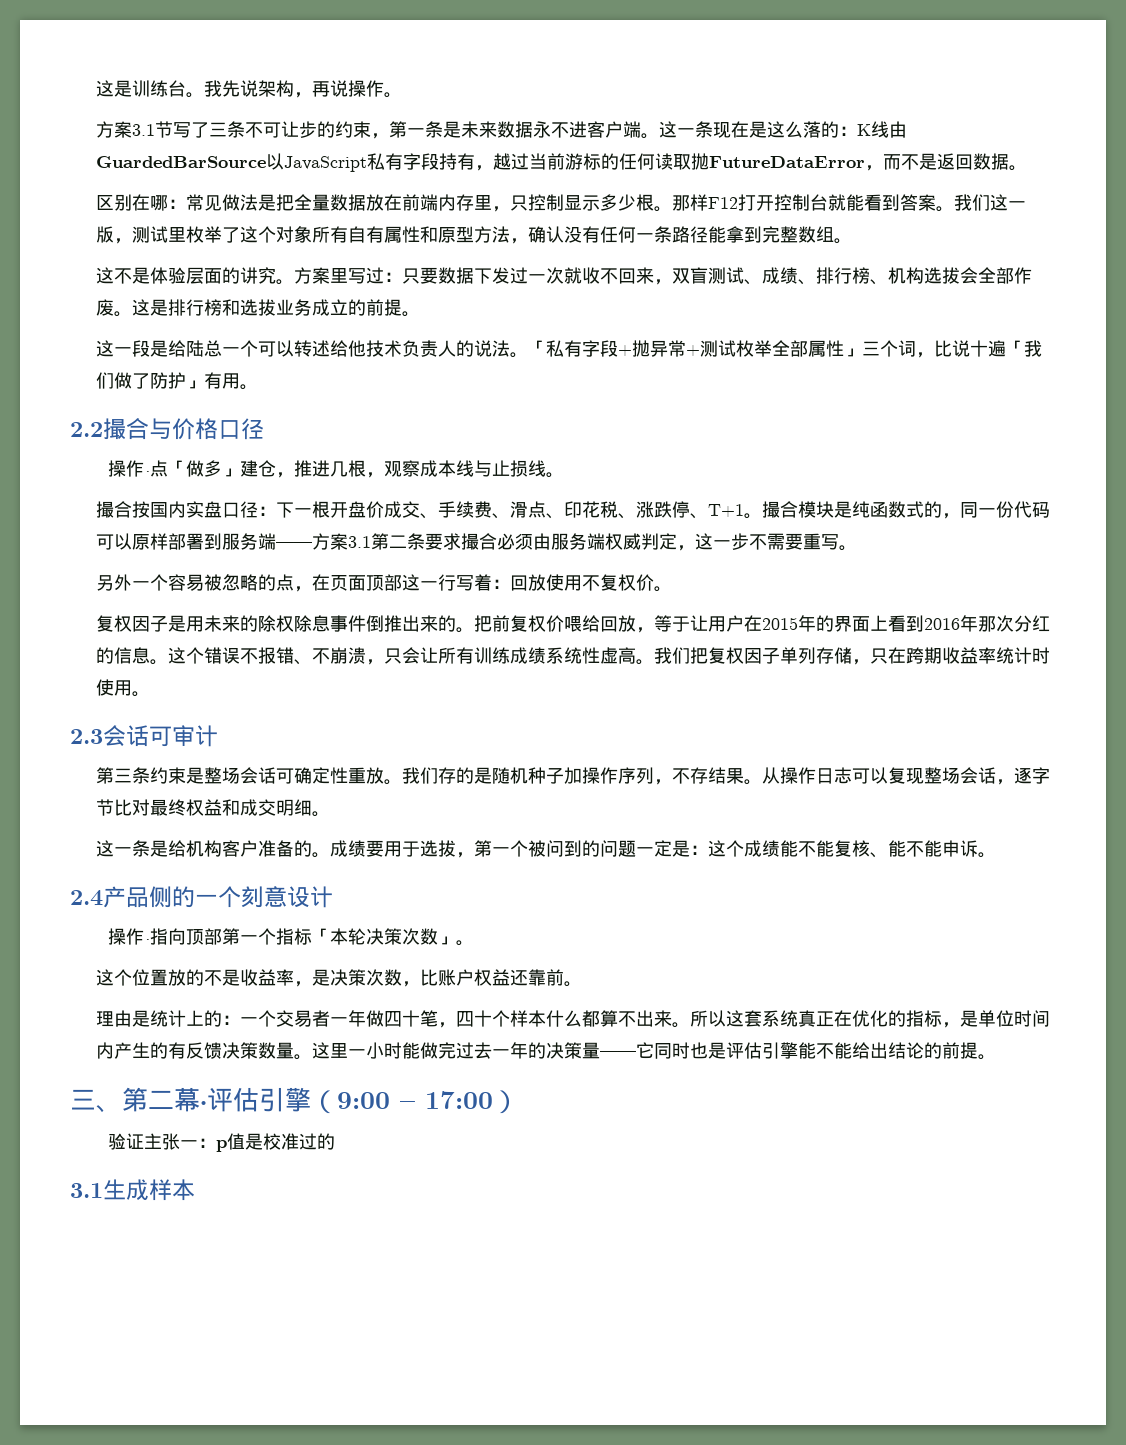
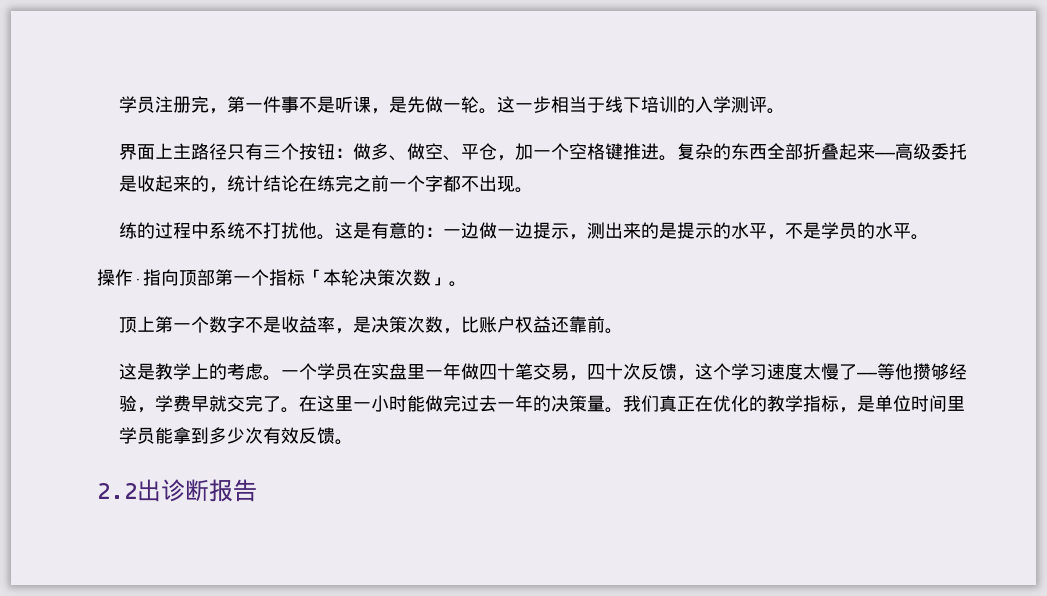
- 这是训练台。我先说架构，再说操作。
- 方案3.1节写了三条不可让步的约束，第一条是未来数据永不进客户端。这一条现在是这么落的：K线由GuardedBarSource以JavaScript私有字段持有，越过当前游标的任何读取抛FutureDataError，而不是返回数据。
- 区别在哪：常见做法是把全量数据放在前端内存里，只控制显示多少根。那样F12打开控制台就能看到答案。我们这一版，测试里枚举了这个对象所有自有属性和原型方法，确认没有任何一条路径能拿到完整数组。
- 这不是体验层面的讲究。方案里写过：只要数据下发过一次就收不回来，双盲测试、成绩、排行榜、机构选拔会全部作废。这是排行榜和选拔业务成立的前提。
- 这一段是给陆总一个可以转述给他技术负责人的说法。「私有字段+抛异常+测试枚举全部属性」三个词，比说十遍「我们做了防护」有用。
- 2.2撮合与价格口径
- 操作·点「做多」建仓，推进几根，观察成本线与止损线。
- 撮合按国内实盘口径：下一根开盘价成交、手续费、滑点、印花税、涨跌停、T+1。撮合模块是纯函数式的，同一份代码可以原样部署到服务端——方案3.1第二条要求撮合必须由服务端权威判定，这一步不需要重写。
- 另外一个容易被忽略的点，在页面顶部这一行写着：回放使用不复权价。
- 复权因子是用未来的除权除息事件倒推出来的。把前复权价喂给回放，等于让用户在2015年的界面上看到2016年那次分红的信息。这个错误不报错、不崩溃，只会让所有训练成绩系统性虚高。我们把复权因子单列存储，只在跨期收益率统计时使用。
- 2.3会话可审计
- 第三条约束是整场会话可确定性重放。我们存的是随机种子加操作序列，不存结果。从操作日志可以复现整场会话，逐字节比对最终权益和成交明细。
- 这一条是给机构客户准备的。成绩要用于选拔，第一个被问到的问题一定是：这个成绩能不能复核、能不能申诉。
- 2.4产品侧的一个刻意设计
+ 学员注册完，第一件事不是听课，是先做一轮。这一步相当于线下培训的入学测评。
+ 界面上主路径只有三个按钮：做多、做空、平仓，加一个空格键推进。复杂的东西全部折叠起来——高级委托是收起来的，统计结论在练完之前一个字都不出现。
+ 练的过程中系统不打扰他。这是有意的：一边做一边提示，测出来的是提示的水平，不是学员的水平。
- 这个位置放的不是收益率，是决策次数，比账户权益还靠前。
+ 顶上第一个数字不是收益率，是决策次数，比账户权益还靠前。
- 理由是统计上的：一个交易者一年做四十笔，四十个样本什么都算不出来。所以这套系统真正在优化的指标，是单位时间内产生的有反馈决策数量。这里一小时能做完过去一年的决策量——它同时也是评估引擎能不能给出结论的前提。
- 三、第二幕·评估引擎（9:00 – 17:00）
- 验证主张一：p值是校准过的
- 3.1生成样本
+ 这是教学上的考虑。一个学员在实盘里一年做四十笔交易，四十次反馈，这个学习速度太慢了——等他攒够经验，学费早就交完了。在这里一小时能做完过去一年的决策量。我们真正在优化的教学指标，是单位时间里学员能拿到多少次有效反馈。
+ 2.2出诊断报告

